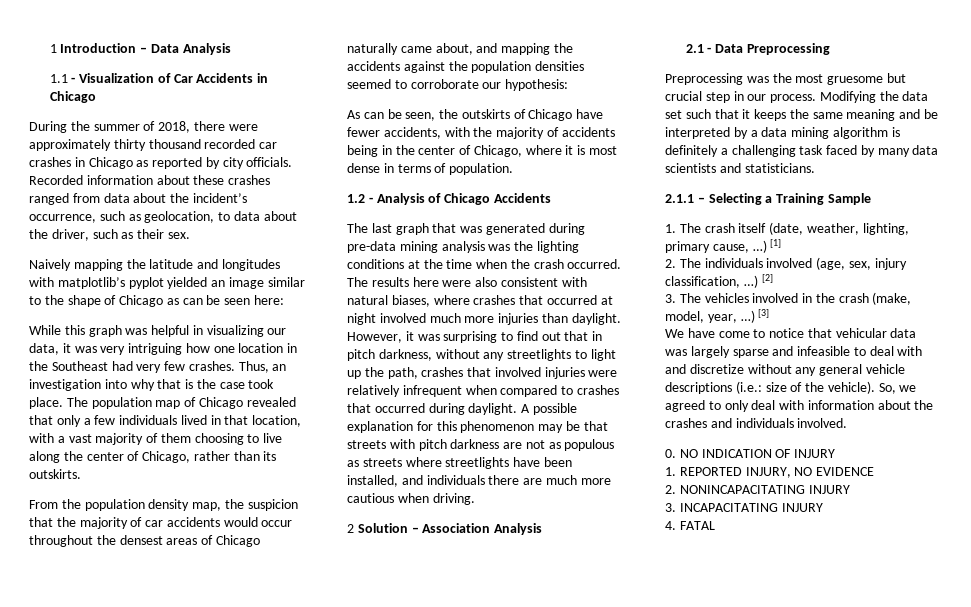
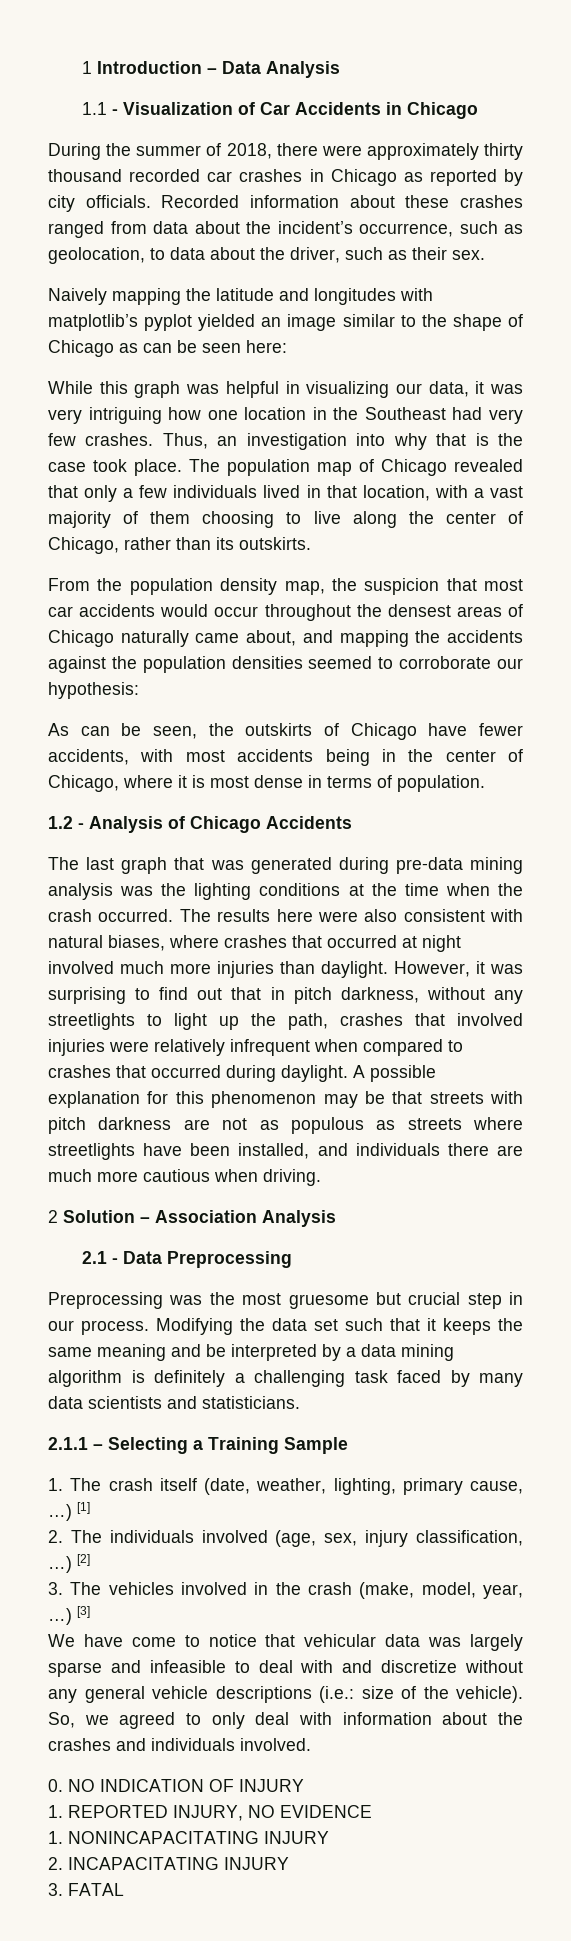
- From the population density map, the suspicion that the majority of car accidents would occur throughout the densest areas of Chicago naturally came about, and mapping the accidents against the population densities seemed to corroborate our hypothesis:
+ From the population density map, the suspicion that most car accidents would occur throughout the densest areas of Chicago naturally came about, and mapping the accidents against the population densities seemed to corroborate our hypothesis:
- As can be seen, the outskirts of Chicago have fewer accidents, with the majority of accidents being in the center of Chicago, where it is most dense in terms of population.
+ As can be seen, the outskirts of Chicago have fewer accidents, with most accidents being in the center of Chicago, where it is most dense in terms of population.
- 2. NONINCAPACITATING INJURY
+ 1. NONINCAPACITATING INJURY
- 3. INCAPACITATING INJURY
+ 2. INCAPACITATING INJURY
- 4. FATAL
+ 3. FATAL

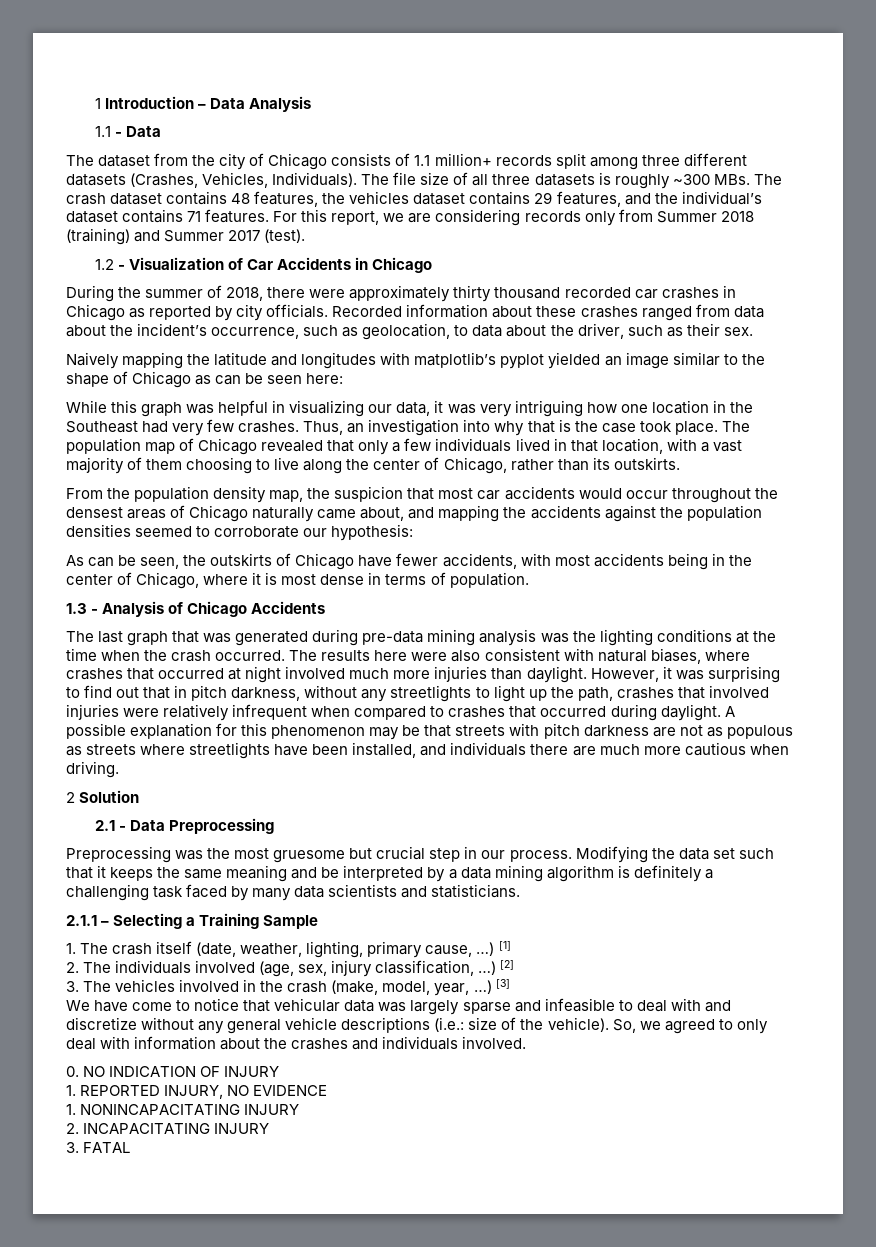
- 1.1 - Visualization of Car Accidents in Chicago
+ 1.1 - Data
+ The dataset from the city of Chicago consists of 1.1 million+ records split among three different datasets (Crashes, Vehicles, Individuals). The file size of all three datasets is roughly ~300 MBs. The crash dataset contains 48 features, the vehicles dataset contains 29 features, and the individual’s dataset contains 71 features. For this report, we are considering records only from Summer 2018 (training) and Summer 2017 (test).
+ 1.2 - Visualization of Car Accidents in Chicago
- 1.2 - Analysis of Chicago Accidents
+ 1.3 - Analysis of Chicago Accidents
- 2 Solution – Association Analysis
+ 2 Solution

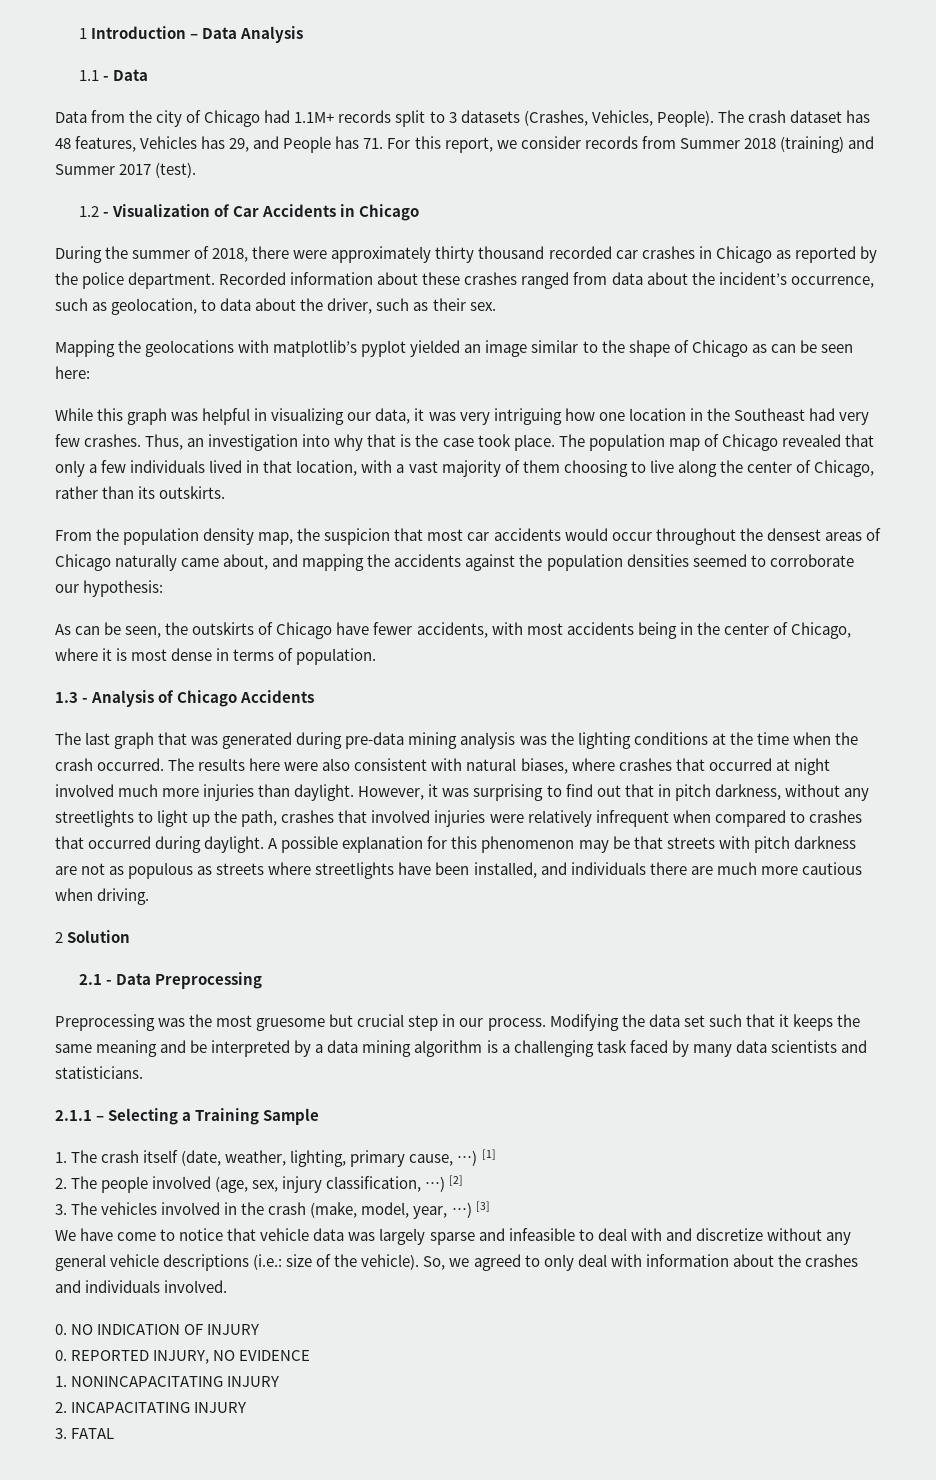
- The dataset from the city of Chicago consists of 1.1 million+ records split among three different datasets (Crashes, Vehicles, Individuals). The file size of all three datasets is roughly ~300 MBs. The crash dataset contains 48 features, the vehicles dataset contains 29 features, and the individual’s dataset contains 71 features. For this report, we are considering records only from Summer 2018 (training) and Summer 2017 (test).
+ Data from the city of Chicago had 1.1M+ records split to 3 datasets (Crashes, Vehicles, People). The crash dataset has 48 features, Vehicles has 29, and People has 71. For this report, we consider records from Summer 2018 (training) and Summer 2017 (test).
- During the summer of 2018, there were approximately thirty thousand recorded car crashes in Chicago as reported by city officials.
+ During the summer of 2018, there were approximately thirty thousand recorded car crashes in Chicago as reported by the police department.
- Naively mapping the latitude and longitudes with matplotlib’s pyplot yielded an image similar to the shape of Chicago as can be seen here:
+ Mapping the geolocations with matplotlib’s pyplot yielded an image similar to the shape of Chicago as can be seen here:
- Modifying the data set such that it keeps the same meaning and be interpreted by a data mining algorithm is definitely a challenging task faced by many data scientists and statisticians.
+ Modifying the data set such that it keeps the same meaning and be interpreted by a data mining algorithm is a challenging task faced by many data scientists and statisticians.
- 2. The individuals involved (age, sex, injury classification, …)
+ 2. The people involved (age, sex, injury classification, …)
- We have come to notice that vehicular data was largely sparse and infeasible to deal with and discretize without any general vehicle descriptions (i.e.: size of the vehicle).
+ We have come to notice that vehicle data was largely sparse and infeasible to deal with and discretize without any general vehicle descriptions (i.e.: size of the vehicle).
- 1. REPORTED INJURY, NO EVIDENCE
+ 0. REPORTED INJURY, NO EVIDENCE

